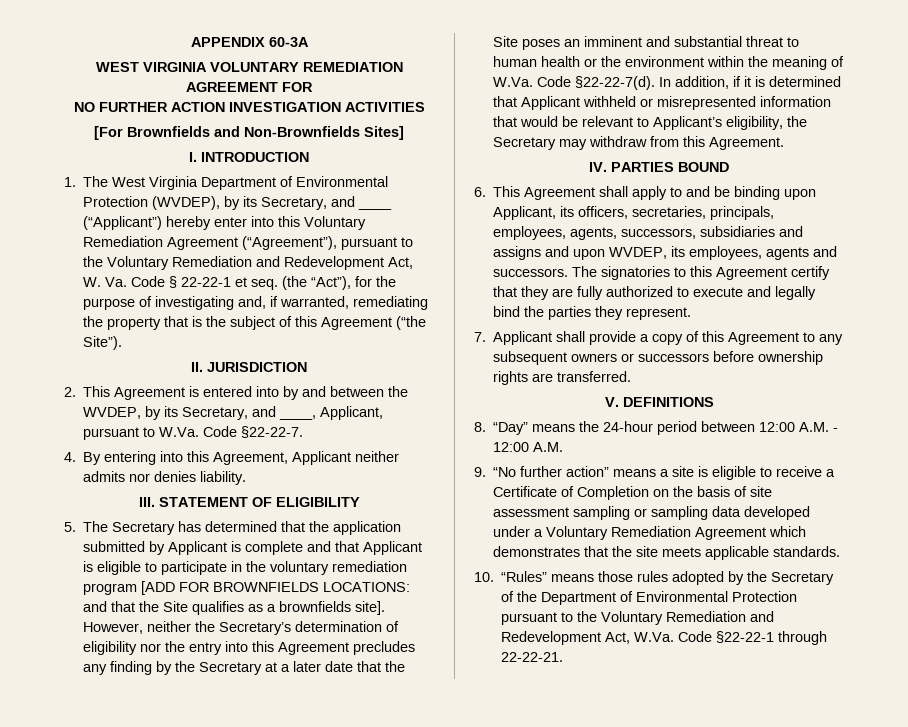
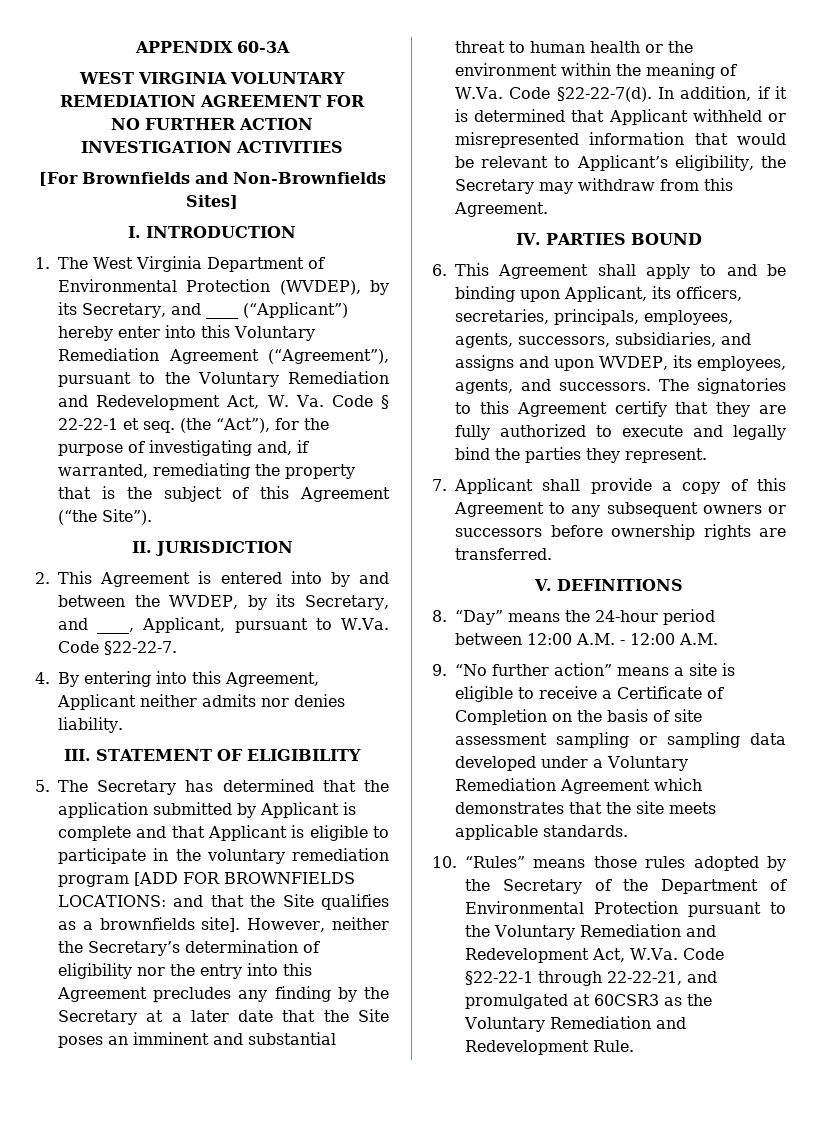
- 6. This Agreement shall apply to and be binding upon Applicant, its officers, secretaries, principals, employees, agents, successors, subsidiaries and assigns and upon WVDEP, its employees, agents and successors.
+ 6. This Agreement shall apply to and be binding upon Applicant, its officers, secretaries, principals, employees, agents, successors, subsidiaries, and assigns and upon WVDEP, its employees, agents, and successors.
- 10. “Rules” means those rules adopted by the Secretary of the Department of Environmental Protection pursuant to the Voluntary Remediation and Redevelopment Act, W.Va. Code §22-22-1 through 22-22-21.
+ 10. “Rules” means those rules adopted by the Secretary of the Department of Environmental Protection pursuant to the Voluntary Remediation and Redevelopment Act, W.Va. Code §22-22-1 through 22-22-21, and promulgated at 60CSR3 as the Voluntary Remediation and Redevelopment Rule.

